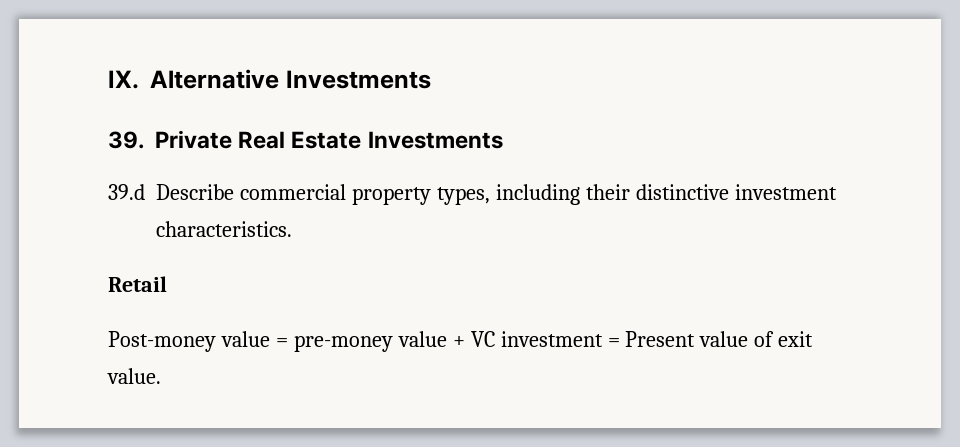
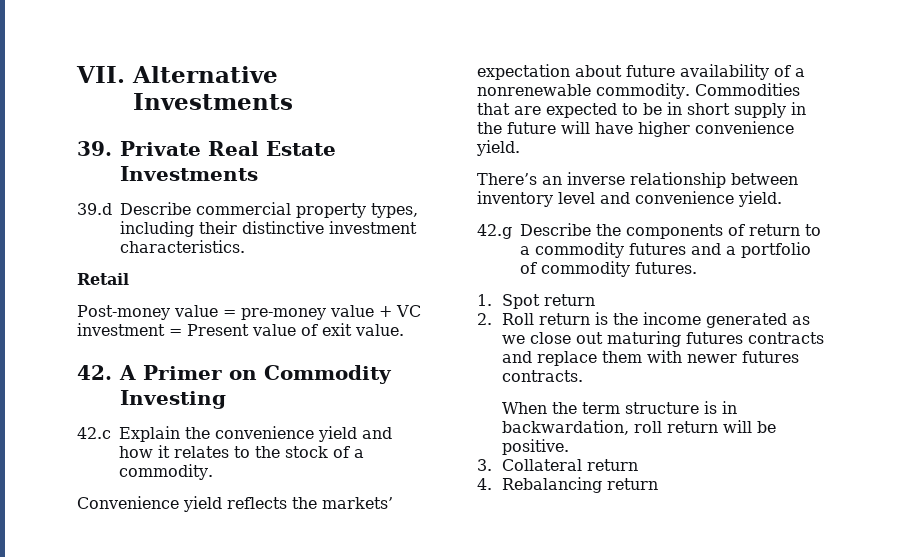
- IX. Alternative Investments
+ VII. Alternative Investments
+ 42. A Primer on Commodity Investing
+ 42.c Explain the convenience yield and how it relates to the stock of a commodity.
+ Convenience yield reflects the markets’ expectation about future availability of a nonrenewable commodity. Commodities that are expected to be in short supply in the future will have higher convenience yield.
+ There’s an inverse relationship between inventory level and convenience yield.
+ 42.g Describe the components of return to a commodity futures and a portfolio of commodity futures.
+ 1. Spot return
+ 2. Roll return is the income generated as we close out maturing futures contracts and replace them with newer futures contracts.
+ When the term structure is in backwardation, roll return will be positive.
+ 3. Collateral return
+ 4. Rebalancing return

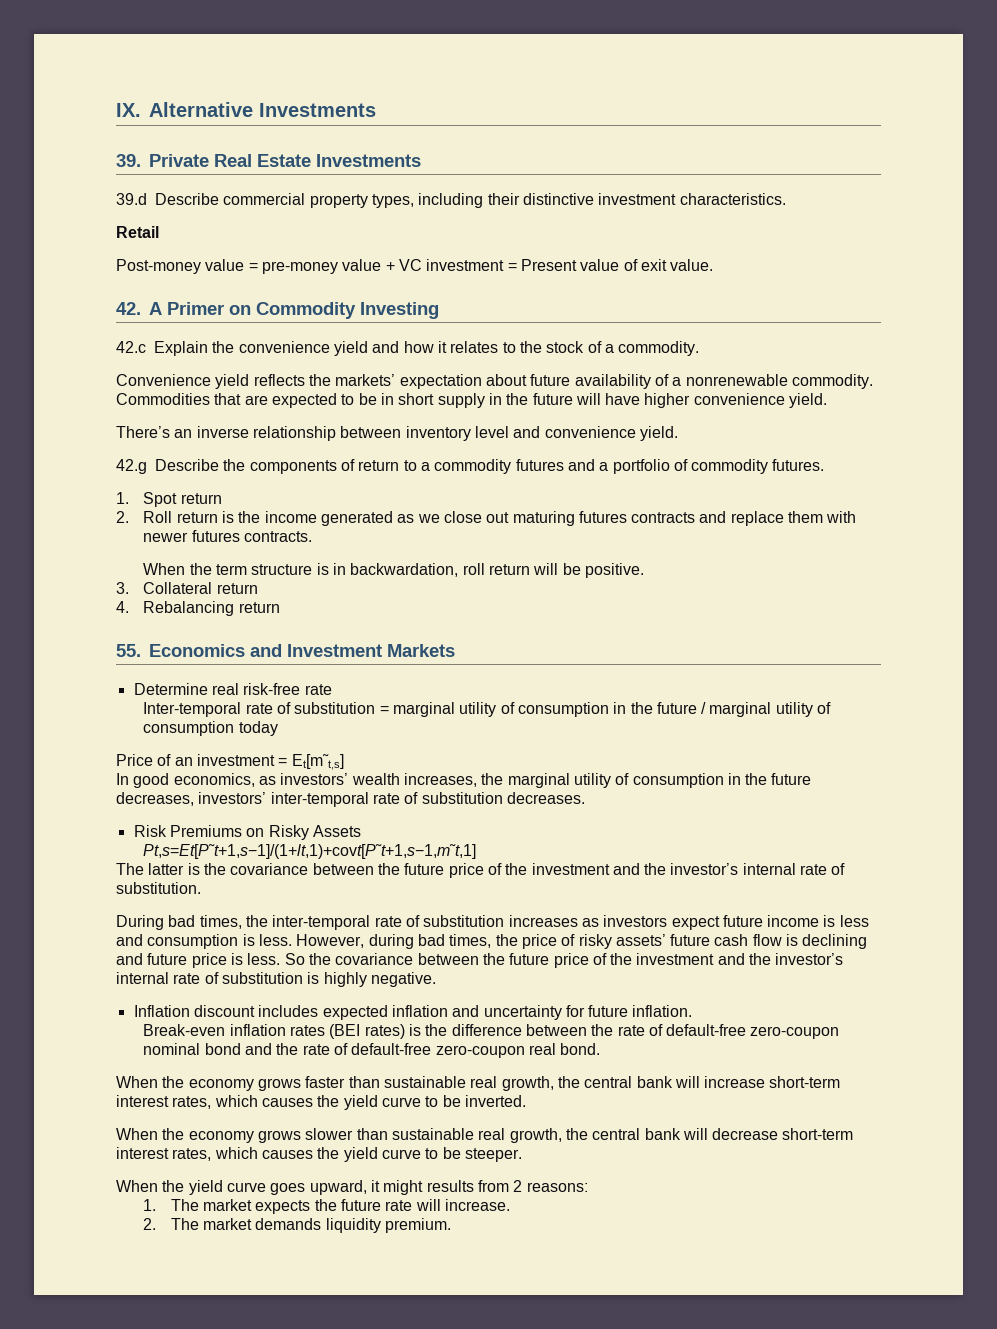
- VII. Alternative Investments
+ IX. Alternative Investments
+ 55. Economics and Investment Markets
+ Determine real risk-free rate
+ Inter-temporal rate of substitution = marginal utility of consumption in the future / marginal utility of consumption today
+ Price of an investment = Et[m˜t,s]
+ In good economics, as investors’ wealth increases, the marginal utility of consumption in the future decreases, investors’ inter-temporal rate of substitution decreases.
+ Risk Premiums on Risky Assets
+ Pt,s=Et[P˜t+1,s−1]/(1+lt,1)+covt[P˜t+1,s−1,m˜t,1]
+ The latter is the covariance between the future price of the investment and the investor’s internal rate of substitution.
+ During bad times, the inter-temporal rate of substitution increases as investors expect future income is less and consumption is less. However, during bad times, the price of risky assets’ future cash flow is declining and future price is less. So the covariance between the future price of the investment and the investor’s internal rate of substitution is highly negative.
+ Inflation discount includes expected inflation and uncertainty for future inflation.
+ Break-even inflation rates (BEI rates) is the difference between the rate of default-free zero-coupon nominal bond and the rate of default-free zero-coupon real bond.
+ When the economy grows faster than sustainable real growth, the central bank will increase short-term interest rates, which causes the yield curve to be inverted.
+ When the economy grows slower than sustainable real growth, the central bank will decrease short-term interest rates, which causes the yield curve to be steeper.
+ When the yield curve goes upward, it might results from 2 reasons:
+ 1. The market expects the future rate will increase.
+ 2. The market demands liquidity premium.

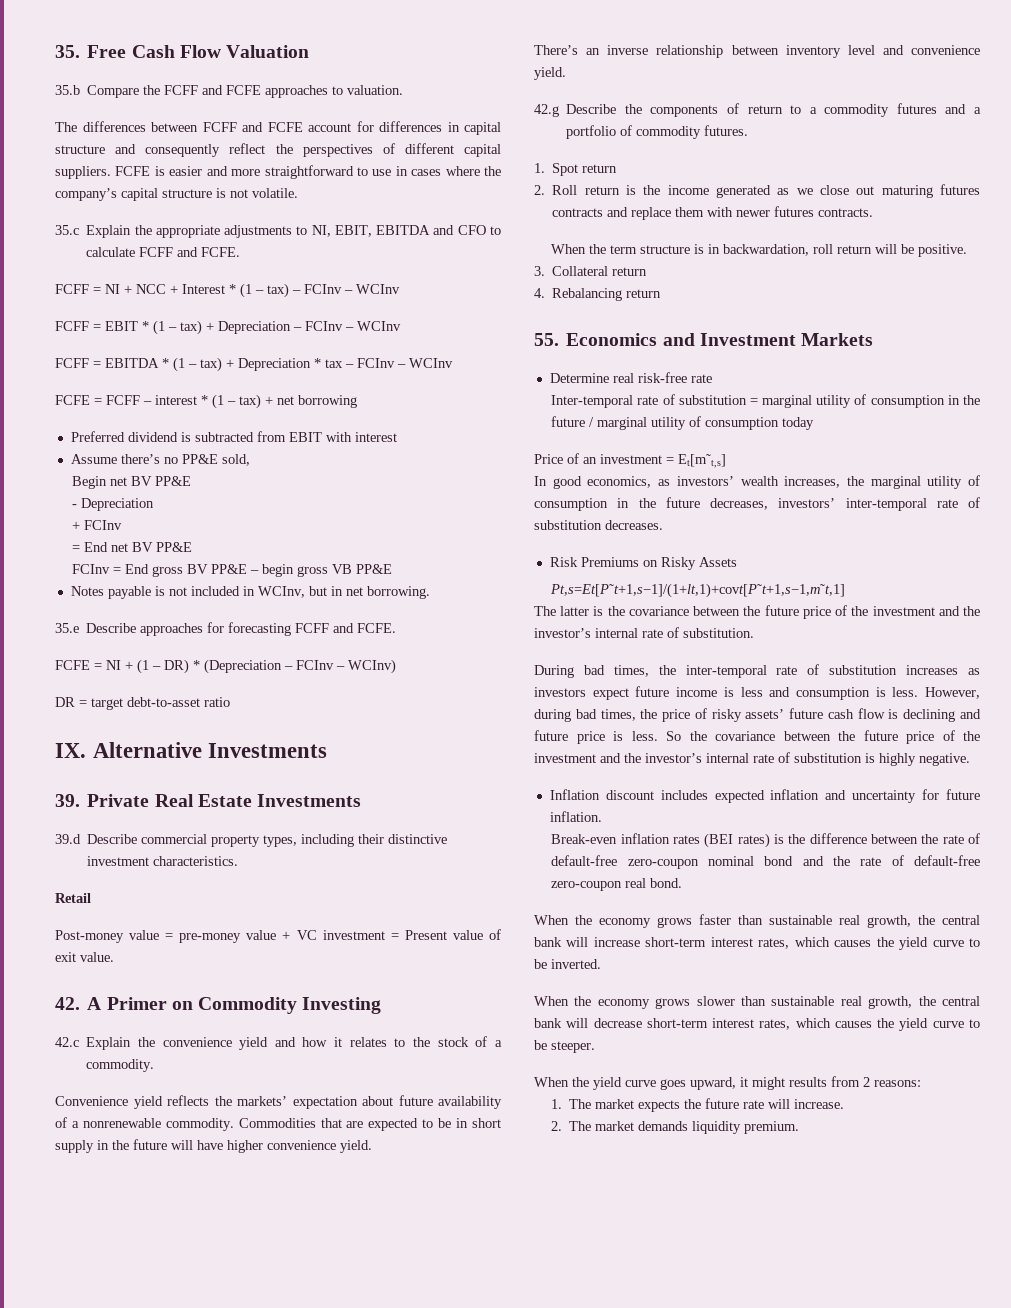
+ 35. Free Cash Flow Valuation
+ 35.b Compare the FCFF and FCFE approaches to valuation.
+ The differences between FCFF and FCFE account for differences in capital structure and consequently reflect the perspectives of different capital suppliers. FCFE is easier and more straightforward to use in cases where the company’s capital structure is not volatile.
+ 35.c Explain the appropriate adjustments to NI, EBIT, EBITDA and CFO to calculate FCFF and FCFE.
+ FCFF = NI + NCC + Interest * (1 – tax) – FCInv – WCInv
+ FCFF = EBIT * (1 – tax) + Depreciation – FCInv – WCInv
+ FCFF = EBITDA * (1 – tax) + Depreciation * tax – FCInv – WCInv
+ FCFE = FCFF – interest * (1 – tax) + net borrowing
+ Preferred dividend is subtracted from EBIT with interest
+ Assume there’s no PP&E sold,
+ Begin net BV PP&E
+ - Depreciation
+ + FCInv
+ = End net BV PP&E
+ FCInv = End gross BV PP&E – begin gross VB PP&E
+ Notes payable is not included in WCInv, but in net borrowing.
+ 35.e Describe approaches for forecasting FCFF and FCFE.
+ FCFE = NI + (1 – DR) * (Depreciation – FCInv – WCInv)
+ DR = target debt-to-asset ratio

